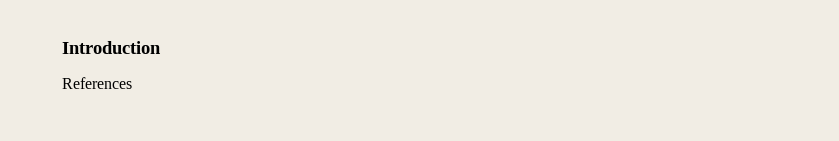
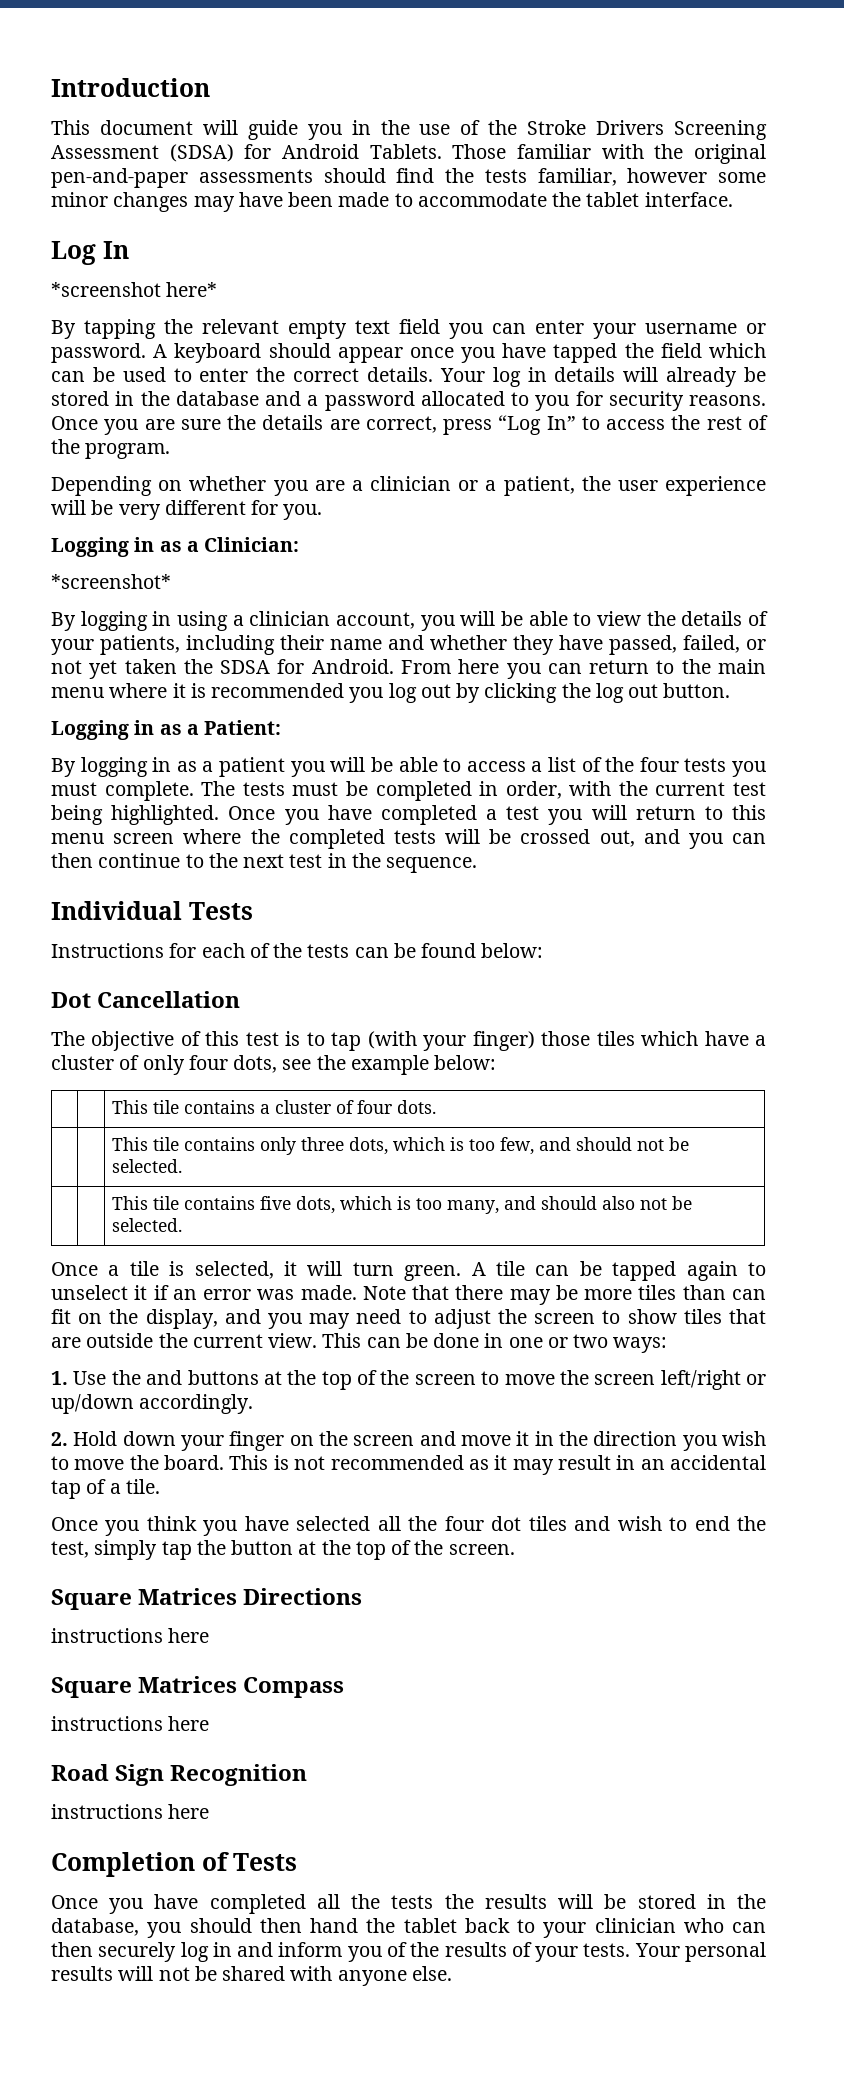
- References
+ This document will guide you in the use of the Stroke Drivers Screening Assessment (SDSA) for Android Tablets. Those familiar with the original pen-and-paper assessments should find the tests familiar, however some minor changes may have been made to accommodate the tablet interface.
+ Log In
+ *screenshot here*
+ By tapping the relevant empty text field you can enter your username or password. A keyboard should appear once you have tapped the field which can be used to enter the correct details. Your log in details will already be stored in the database and a password allocated to you for security reasons. Once you are sure the details are correct, press “Log In” to access the rest of the program.
+ Depending on whether you are a clinician or a patient, the user experience will be very different for you.
+ Logging in as a Clinician:
+ *screenshot*
+ By logging in using a clinician account, you will be able to view the details of your patients, including their name and whether they have passed, failed, or not yet taken the SDSA for Android. From here you can return to the main menu where it is recommended you log out by clicking the log out button.
+ Logging in as a Patient:
+ By logging in as a patient you will be able to access a list of the four tests you must complete. The tests must be completed in order, with the current test being highlighted. Once you have completed a test you will return to this menu screen where the completed tests will be crossed out, and you can then continue to the next test in the sequence.
+ Individual Tests
+ Instructions for each of the tests can be found below:
+ Dot Cancellation
+ The objective of this test is to tap (with your finger) those tiles which have a cluster of only four dots, see the example below:
+ | | This tile contains a cluster of four dots.
+ | | This tile contains only three dots, which is too few, and should not be selected.
+ | | This tile contains five dots, which is too many, and should also not be selected.
+ Once a tile is selected, it will turn green. A tile can be tapped again to unselect it if an error was made. Note that there may be more tiles than can fit on the display, and you may need to adjust the screen to show tiles that are outside the current view. This can be done in one or two ways:
+ 1. Use the and buttons at the top of the screen to move the screen left/right or up/down accordingly.
+ 2. Hold down your finger on the screen and move it in the direction you wish to move the board. This is not recommended as it may result in an accidental tap of a tile.
+ Once you think you have selected all the four dot tiles and wish to end the test, simply tap the button at the top of the screen.
+ Square Matrices Directions
+ instructions here
+ Square Matrices Compass
+ instructions here
+ Road Sign Recognition
+ instructions here
+ Completion of Tests
+ Once you have completed all the tests the results will be stored in the database, you should then hand the tablet back to your clinician who can then securely log in and inform you of the results of your tests. Your personal results will not be shared with anyone else.

